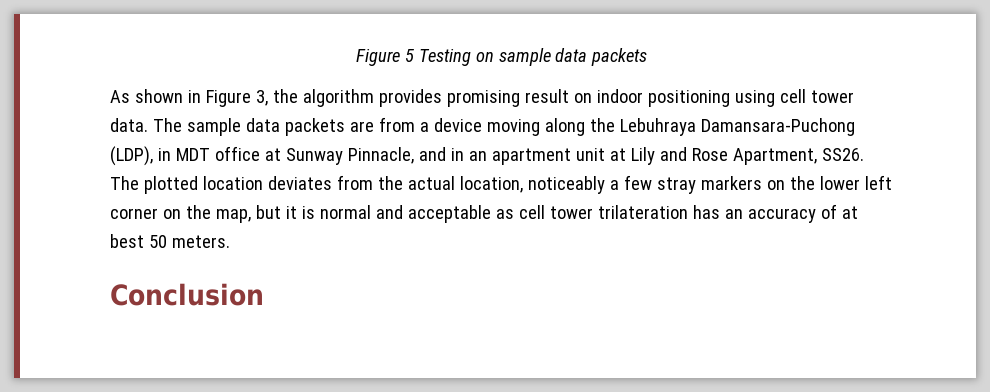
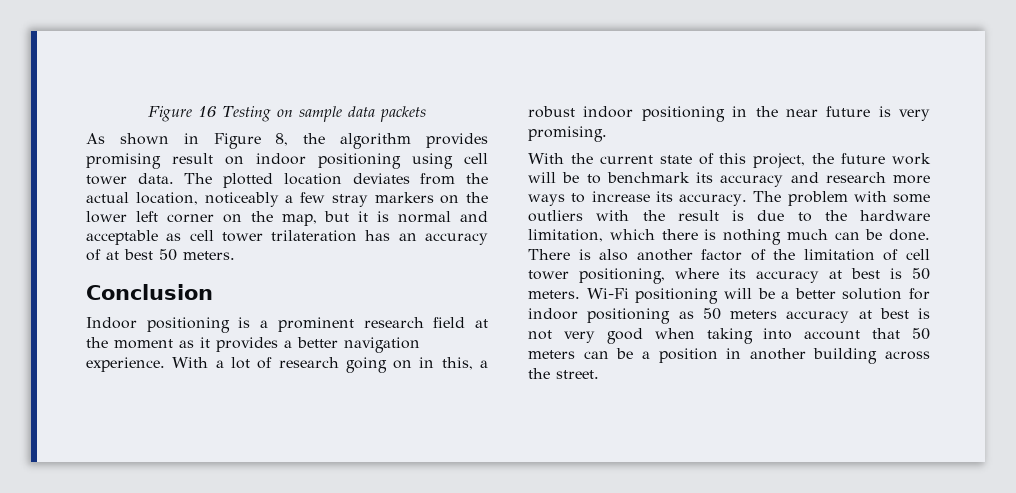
- Figure 5 Testing on sample data packets
+ Figure 16 Testing on sample data packets
- As shown in Figure 3, the algorithm provides promising result on indoor positioning using cell tower data.
+ As shown in Figure 8, the algorithm provides promising result on indoor positioning using cell tower data.
- The sample data packets are from a device moving along the Lebuhraya Damansara-Puchong (LDP), in MDT office at Sunway Pinnacle, and in an apartment unit at Lily and Rose Apartment, SS26. The plotted location deviates from the actual location, noticeably a few stray markers on the lower left corner on the map, but it is normal and acceptable as cell tower trilateration has an accuracy of at best 50 meters.
+ The plotted location deviates from the actual location, noticeably a few stray markers on the lower left corner on the map, but it is normal and acceptable as cell tower trilateration has an accuracy of at best 50 meters.
+ Indoor positioning is a prominent research field at the moment as it provides a better navigation experience. With a lot of research going on in this, a robust indoor positioning in the near future is very promising.
+ With the current state of this project, the future work will be to benchmark its accuracy and research more ways to increase its accuracy. The problem with some outliers with the result is due to the hardware limitation, which there is nothing much can be done. There is also another factor of the limitation of cell tower positioning, where its accuracy at best is 50 meters. Wi-Fi positioning will be a better solution for indoor positioning as 50 meters accuracy at best is not very good when taking into account that 50 meters can be a position in another building across the street.

